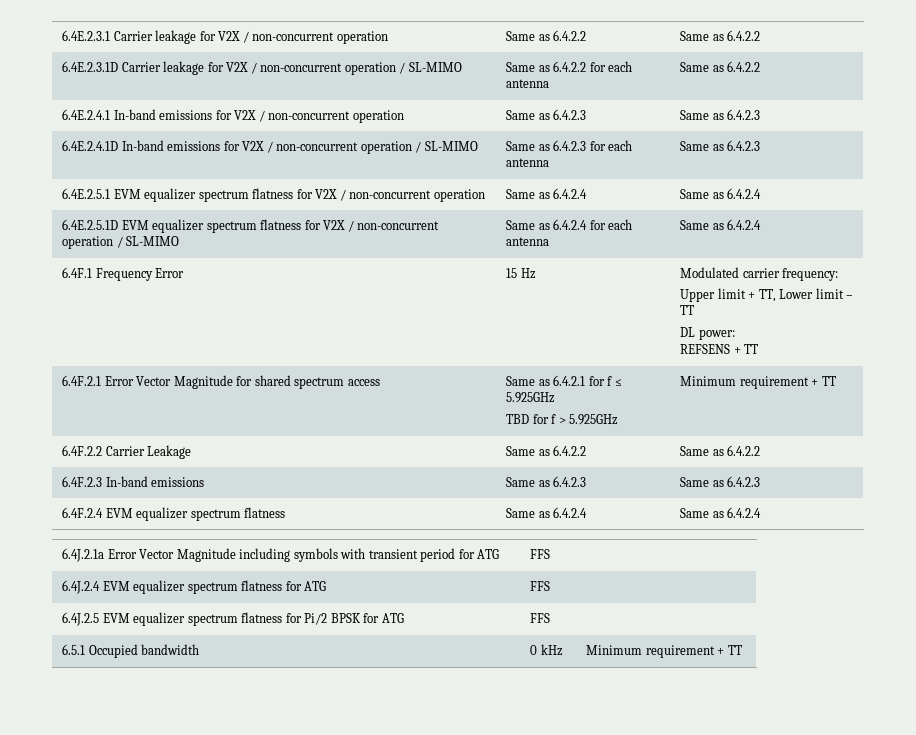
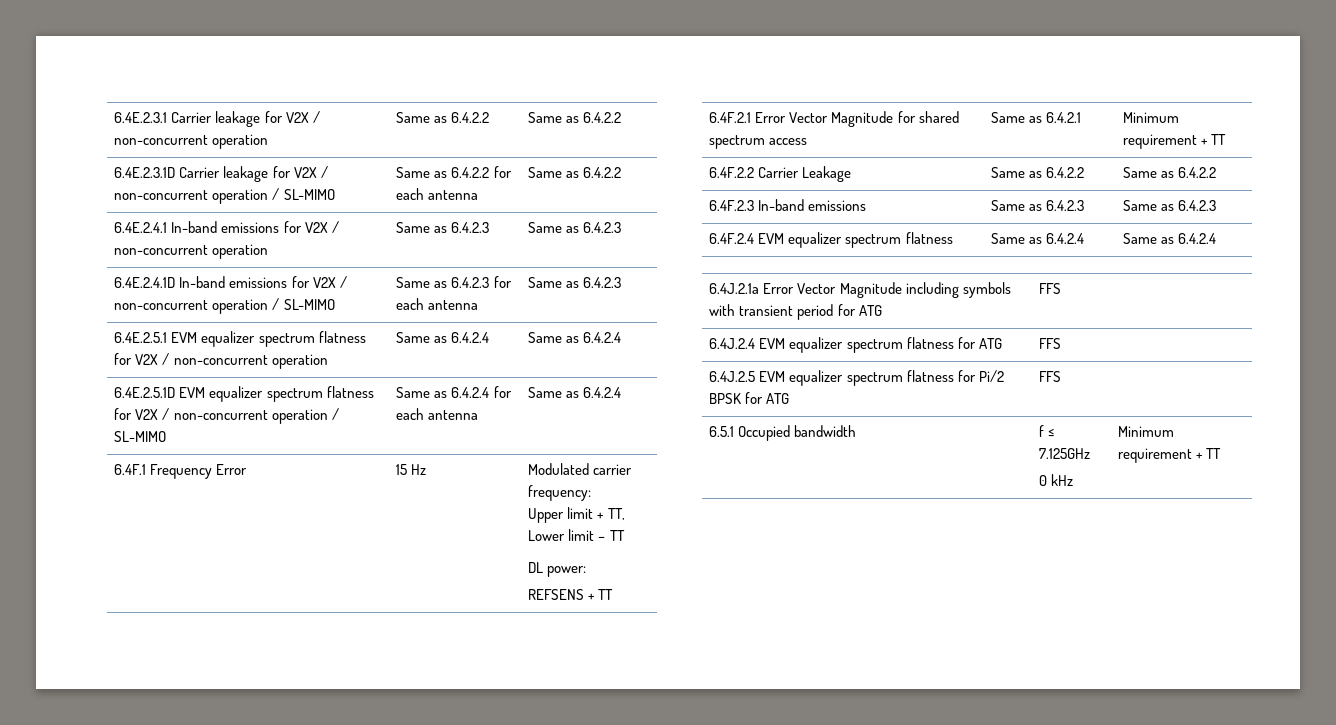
- 6.4F.2.1 Error Vector Magnitude for shared spectrum access | Same as 6.4.2.1 for f ≤ 5.925GHz
- TBD for f > 5.925GHz | Minimum requirement + TT
+ 6.4F.2.1 Error Vector Magnitude for shared spectrum access | Same as 6.4.2.1 | Minimum requirement + TT
- 6.5.1 Occupied bandwidth | 0 kHz | Minimum requirement + TT
+ 6.5.1 Occupied bandwidth | f ≤ 7.125GHz
+ 0 kHz | Minimum requirement + TT

